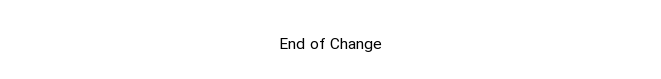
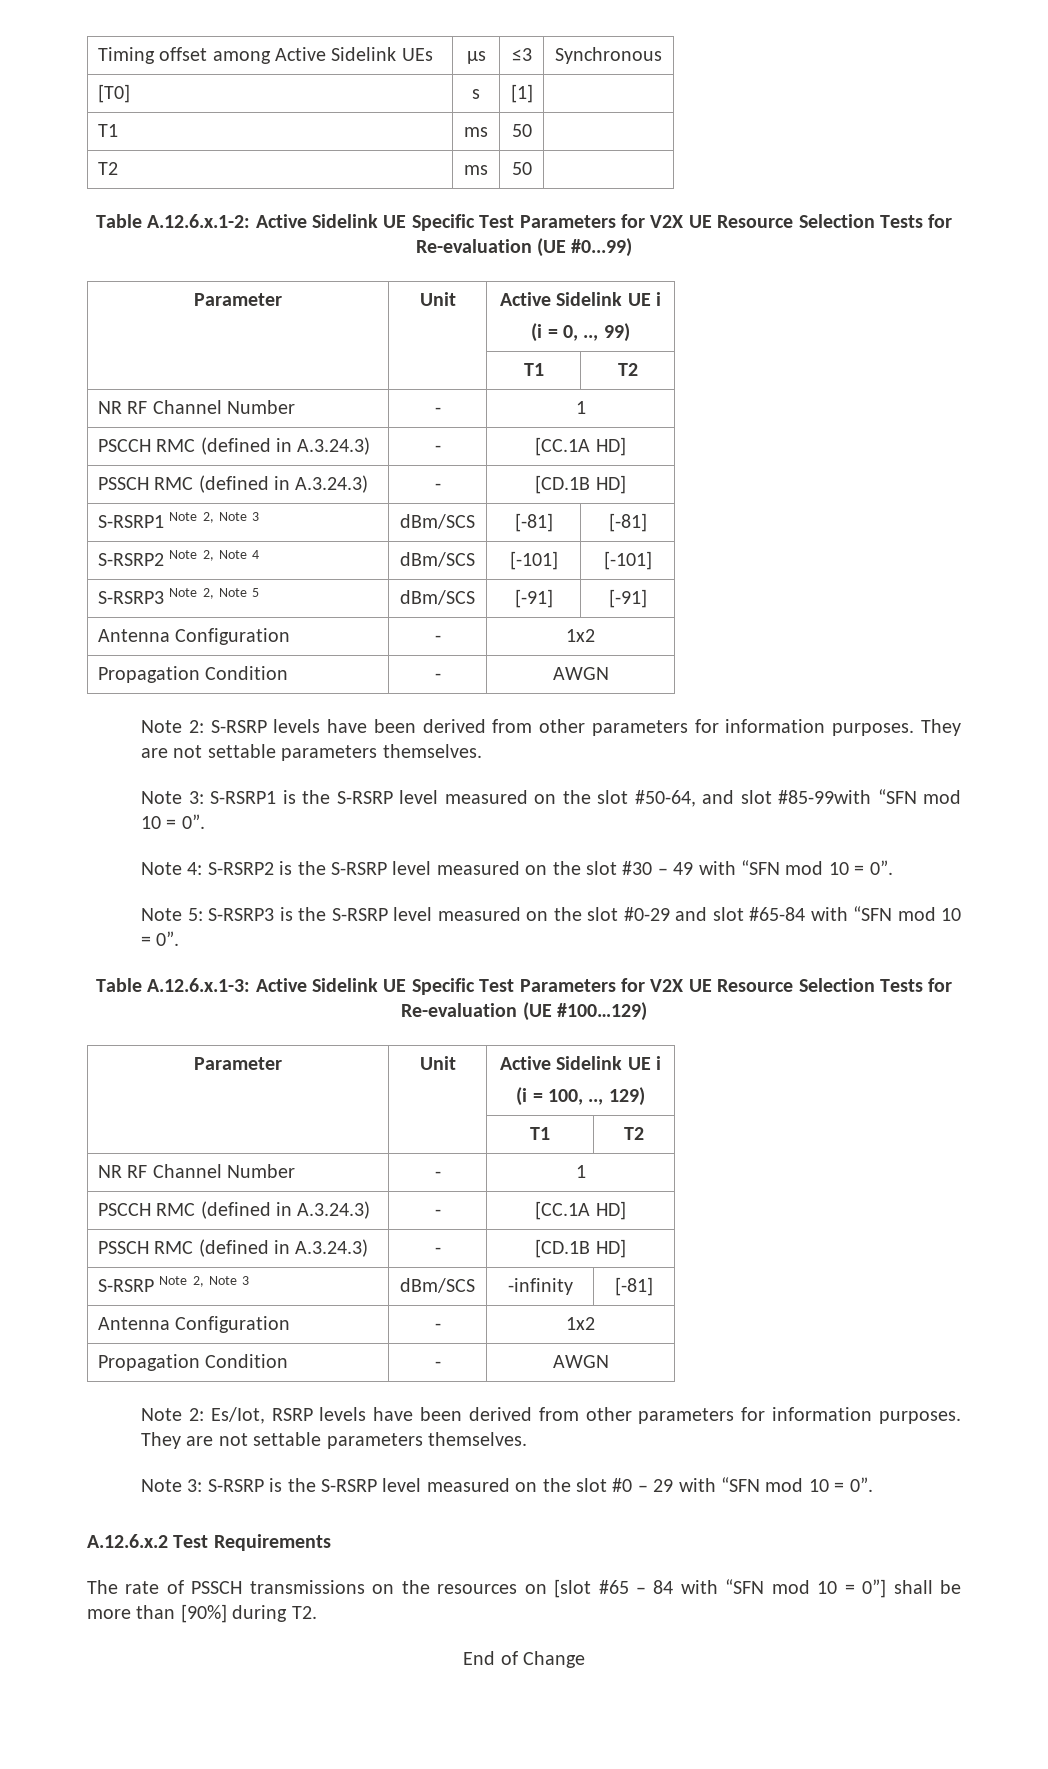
+ Timing offset among Active Sidelink UEs | μs | ≤3 | Synchronous
+ [T0] | s | [1] |
+ T1 | ms | 50 |
+ T2 | ms | 50 |
+ Table A.12.6.x.1-2: Active Sidelink UE Specific Test Parameters for V2X UE Resource Selection Tests for Re-evaluation (UE #0...99)
+ Parameter | Unit | Active Sidelink UE i
+ (i = 0, .., 99)
+ | | T1 | T2
+ NR RF Channel Number | - | 1
+ PSCCH RMC (defined in A.3.24.3) | - | [CC.1A HD]
+ PSSCH RMC (defined in A.3.24.3) | - | [CD.1B HD]
+ S-RSRP1 Note 2, Note 3 | dBm/SCS | [-81] | [-81]
+ S-RSRP2 Note 2, Note 4 | dBm/SCS | [-101] | [-101]
+ S-RSRP3 Note 2, Note 5 | dBm/SCS | [-91] | [-91]
+ Antenna Configuration | - | 1x2
+ Propagation Condition | - | AWGN
+ Note 2: S-RSRP levels have been derived from other parameters for information purposes. They are not settable parameters themselves.
+ Note 3: S-RSRP1 is the S-RSRP level measured on the slot #50-64, and slot #85-99with “SFN mod 10 = 0”.
+ Note 4: S-RSRP2 is the S-RSRP level measured on the slot #30 – 49 with “SFN mod 10 = 0”.
+ Note 5: S-RSRP3 is the S-RSRP level measured on the slot #0-29 and slot #65-84 with “SFN mod 10 = 0”.
+ Table A.12.6.x.1-3: Active Sidelink UE Specific Test Parameters for V2X UE Resource Selection Tests for Re-evaluation (UE #100…129)
+ Parameter | Unit | Active Sidelink UE i
+ (i = 100, .., 129)
+ | | T1 | T2
+ NR RF Channel Number | - | 1
+ PSCCH RMC (defined in A.3.24.3) | - | [CC.1A HD]
+ PSSCH RMC (defined in A.3.24.3) | - | [CD.1B HD]
+ S-RSRP Note 2, Note 3 | dBm/SCS | -infinity | [-81]
+ Antenna Configuration | - | 1x2
+ Propagation Condition | - | AWGN
+ Note 2: Es/Iot, RSRP levels have been derived from other parameters for information purposes. They are not settable parameters themselves.
+ Note 3: S-RSRP is the S-RSRP level measured on the slot #0 – 29 with “SFN mod 10 = 0”.
+ A.12.6.x.2 Test Requirements
+ The rate of PSSCH transmissions on the resources on [slot #65 – 84 with “SFN mod 10 = 0”] shall be more than [90%] during T2.

